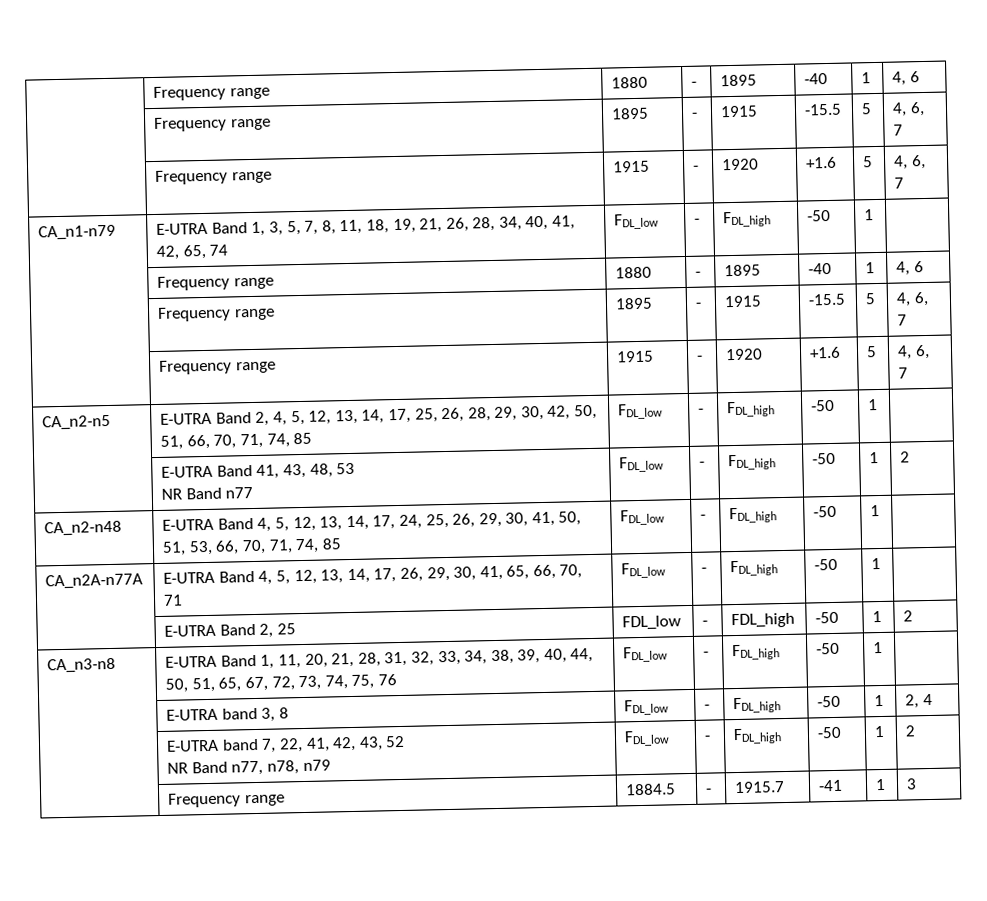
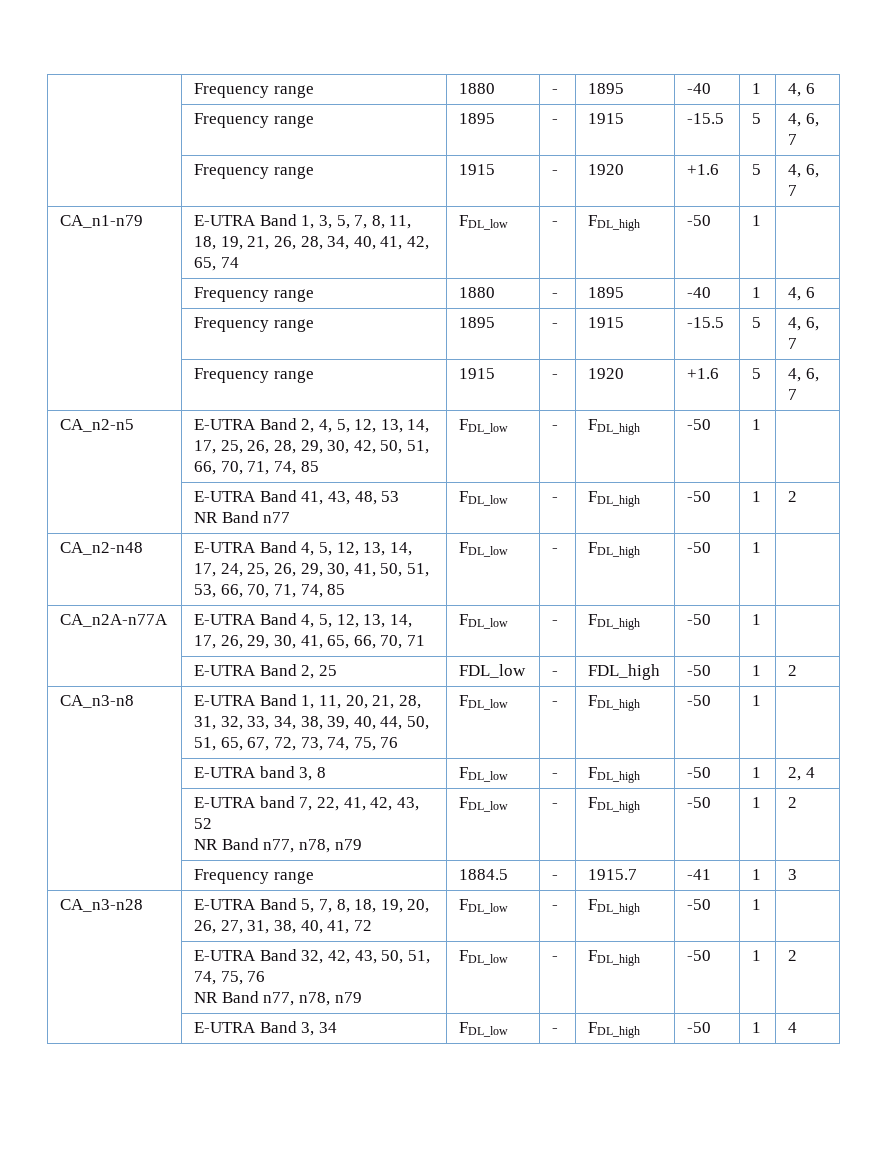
+ CA_n3-n28 | E-UTRA Band 5, 7, 8, 18, 19, 20, 26, 27, 31, 38, 40, 41, 72 | FDL_low | - | FDL_high | -50 | 1 |
+ | E-UTRA Band 32, 42, 43, 50, 51, 74, 75, 76
+ NR Band n77, n78, n79 | FDL_low | - | FDL_high | -50 | 1 | 2
+ | E-UTRA Band 3, 34 | FDL_low | - | FDL_high | -50 | 1 | 4

